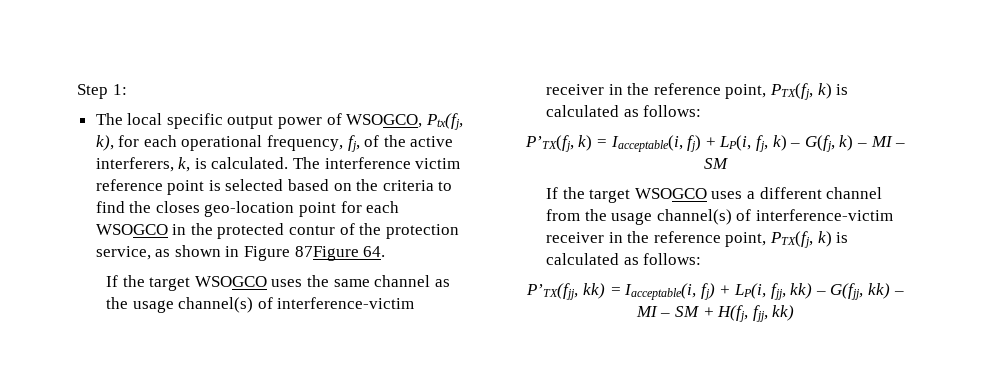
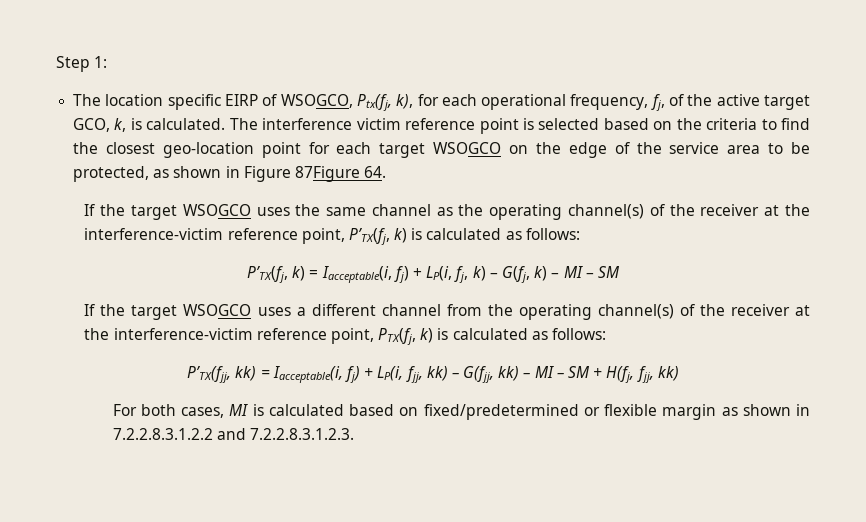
- The local specific output power of WSOGCO, Ptx(fj, k), for each operational frequency, fj, of the active interferers, k, is calculated.
+ The location specific EIRP of WSOGCO, Ptx(fj, k), for each operational frequency, fj, of the active target GCO, k, is calculated.
- The interference victim reference point is selected based on the criteria to find the closes geo-location point for each WSOGCO in the protected contur of the protection service, as shown in Figure 87Figure 64.
+ The interference victim reference point is selected based on the criteria to find the closest geo-location point for each target WSOGCO on the edge of the service area to be protected, as shown in Figure 87Figure 64.
- If the target WSOGCO uses the same channel as the usage channel(s) of interference-victim receiver in the reference point, PTX(fj, k) is calculated as follows:
+ If the target WSOGCO uses the same channel as the operating channel(s) of the receiver at the interference-victim reference point, P’TX(fj, k) is calculated as follows:
- If the target WSOGCO uses a different channel from the usage channel(s) of interference-victim receiver in the reference point, PTX(fj, k) is calculated as follows:
+ If the target WSOGCO uses a different channel from the operating channel(s) of the receiver at the interference-victim reference point, PTX(fj, k) is calculated as follows:
+ For both cases, MI is calculated based on fixed/predetermined or flexible margin as shown in 7.2.2.8.3.1.2.2 and 7.2.2.8.3.1.2.3.

